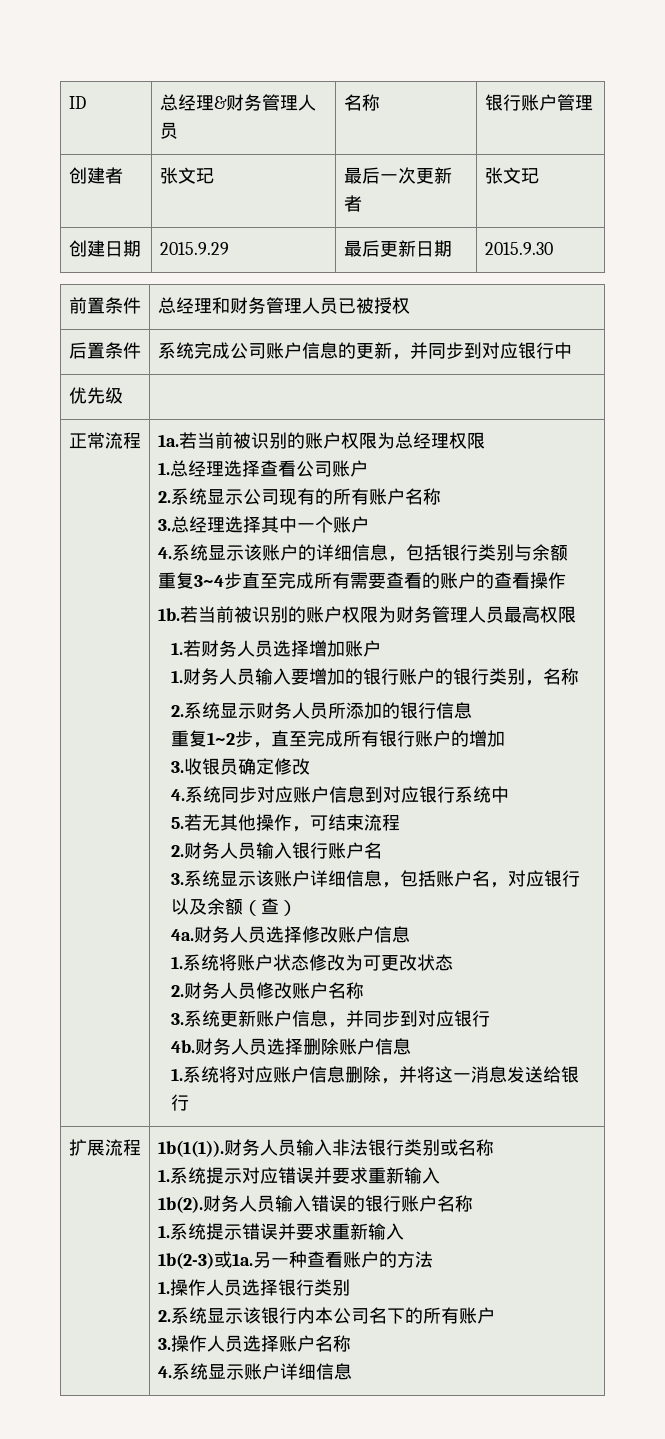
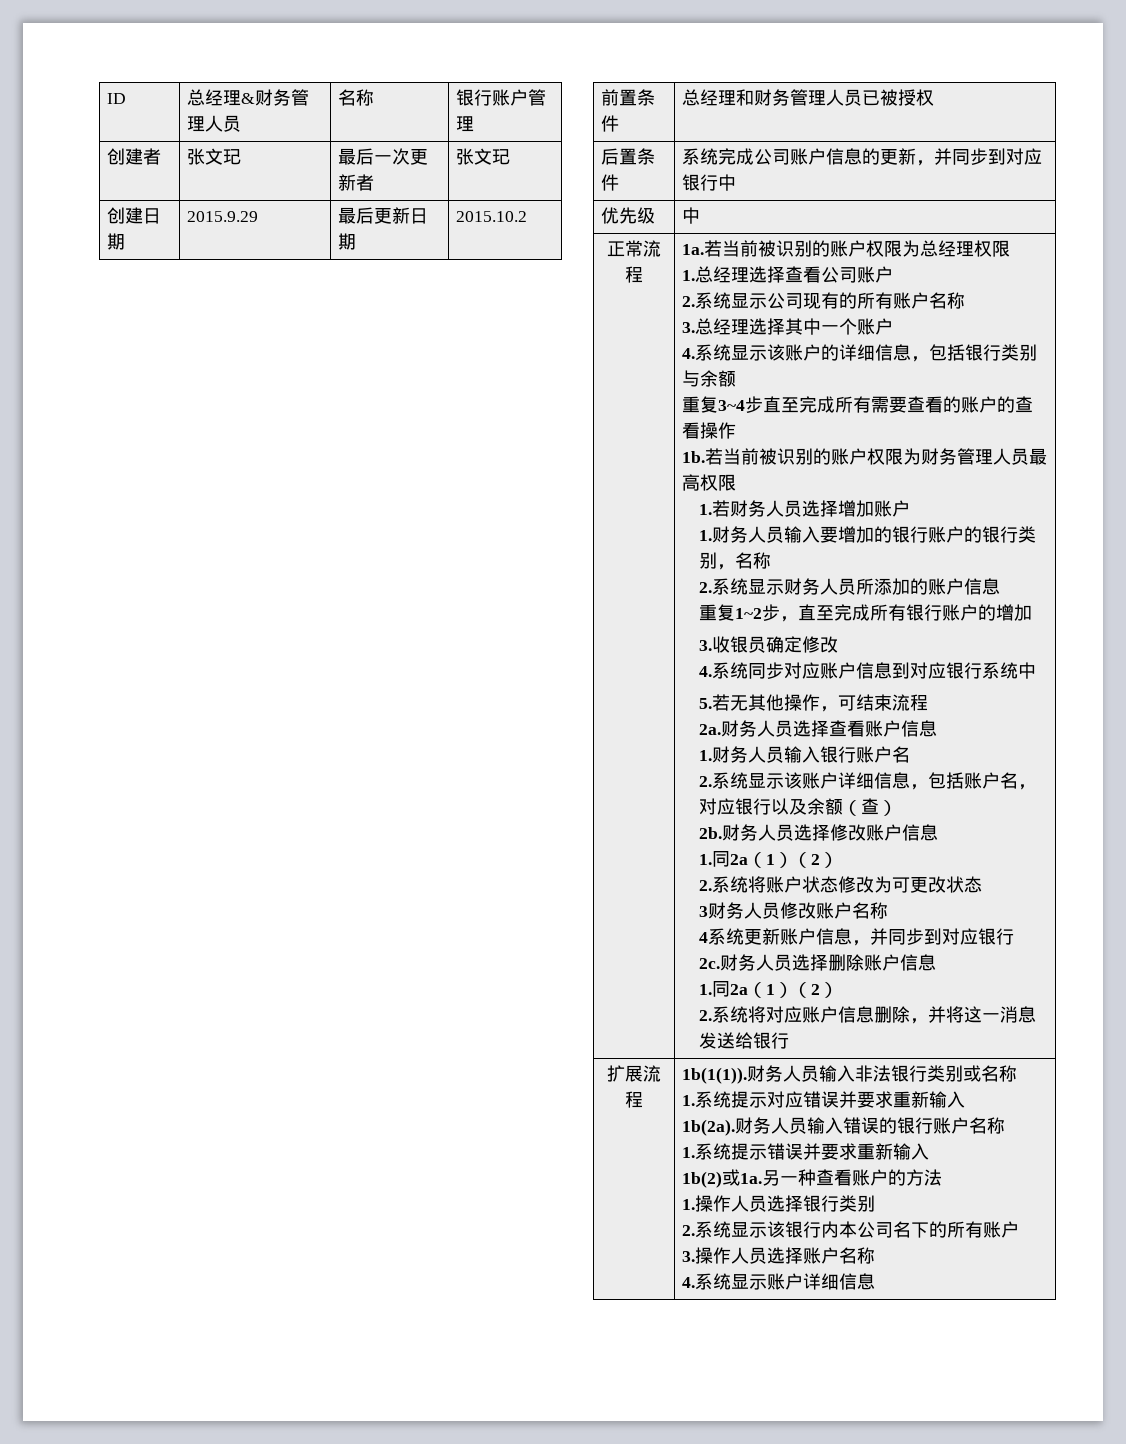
- 创建日期 | 2015.9.29 | 最后更新日期 | 2015.9.30
+ 创建日期 | 2015.9.29 | 最后更新日期 | 2015.10.2
- 优先级 |
+ 优先级 | 中
- 2.系统显示财务人员所添加的银行信息
+ 2.系统显示财务人员所添加的账户信息
- 2.财务人员输入银行账户名
+ 2a.财务人员选择查看账户信息
+ 1.财务人员输入银行账户名
- 3.系统显示该账户详细信息，包括账户名，对应银行以及余额（查）
+ 2.系统显示该账户详细信息，包括账户名，对应银行以及余额（查）
- 4a.
+ 2b.
  财务人员选择修改账户信息
- 1.系统将账户状态修改为可更改状态
+ 1.同2a（1）（2）
+ 2.系统将账户状态修改为可更改状态
- 2.财务人员修改账户名称
+ 3财务人员修改账户名称
- 3.系统更新账户信息，并同步到对应银行
+ 4系统更新账户信息，并同步到对应银行
- 4b.
+ 2c.
  财务人员选择删除账户信息
- 1.系统将对应账户信息删除，并将这一消息发送给银行
+ 1.同2a（1）（2）
+ 2.系统将对应账户信息删除，并将这一消息发送给银行
- 1b(2).
+ 1b(2a).
- 1b(2-3)或1a.
+ 1b(2)或1a.

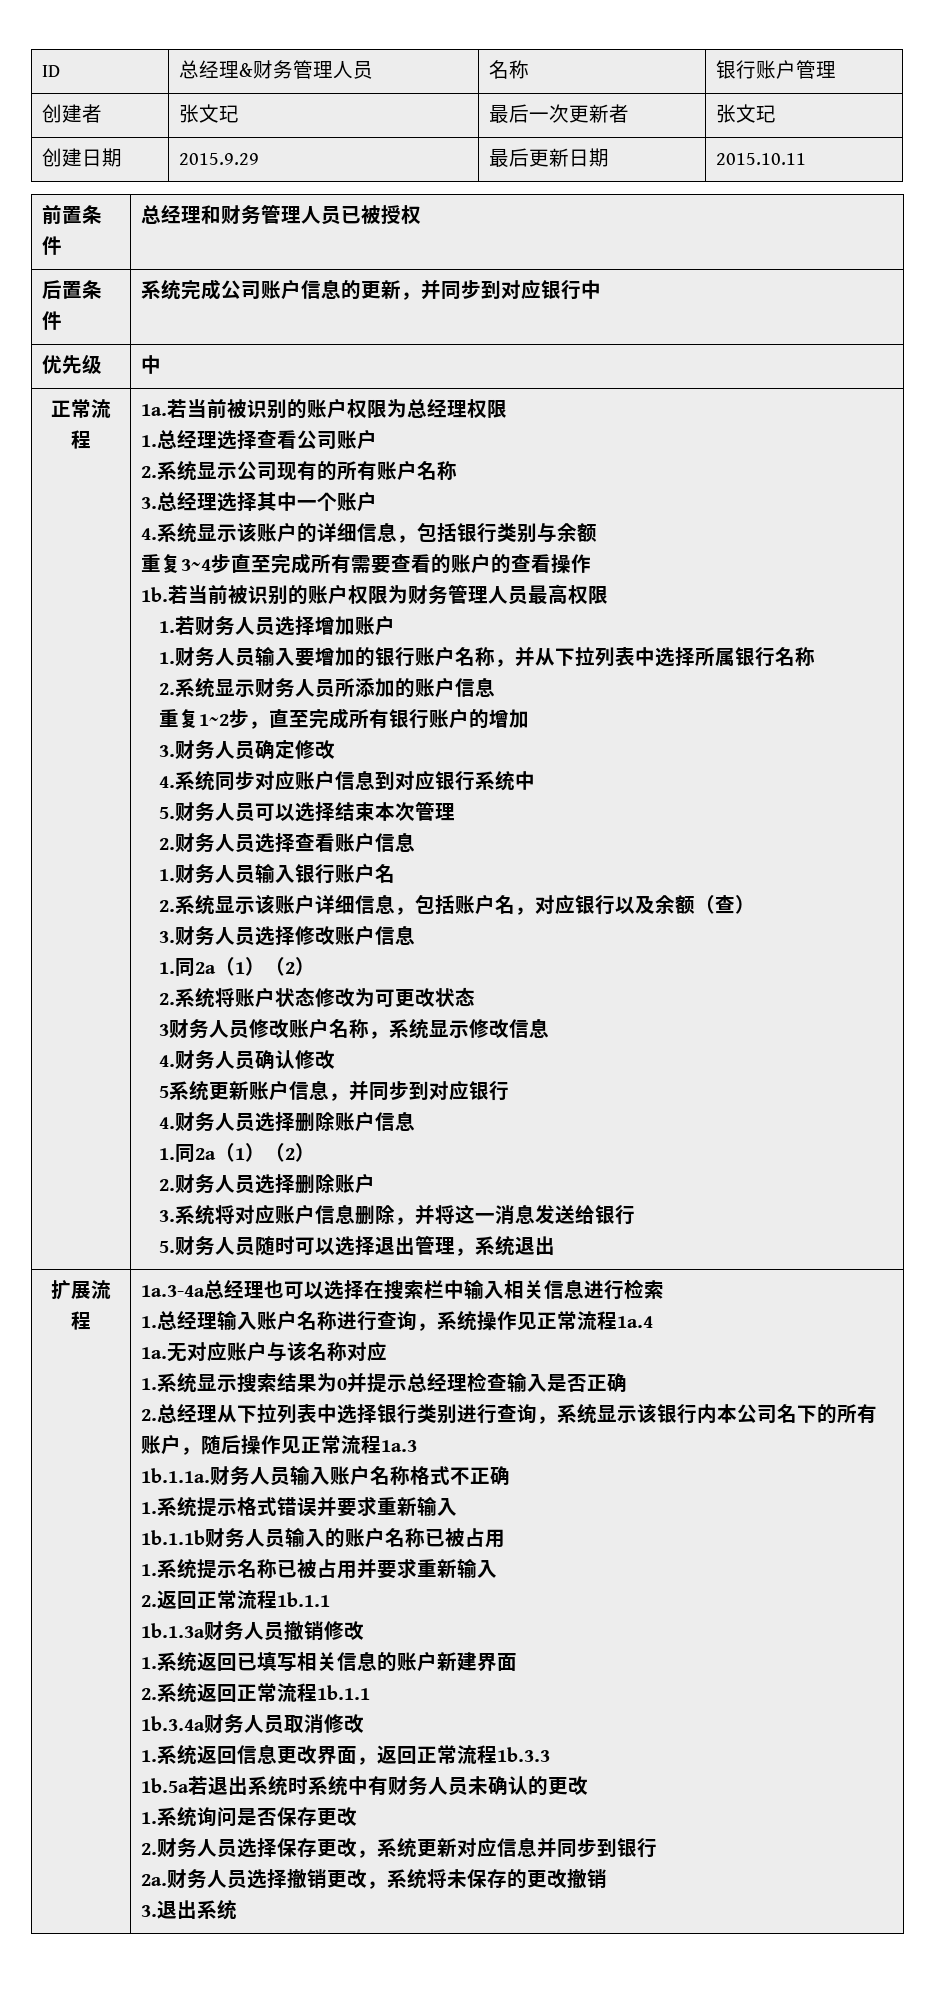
- 创建日期 | 2015.9.29 | 最后更新日期 | 2015.10.2
+ 创建日期 | 2015.9.29 | 最后更新日期 | 2015.10.11
- 1.财务人员输入要增加的银行账户的银行类别，名称
+ 1.财务人员输入要增加的银行账户名称，并从下拉列表中选择所属银行名称
- 3.收银员确定修改
+ 3.财务人员确定修改
- 5.若无其他操作，可结束流程
- 2a.财务人员选择查看账户信息
+ 5.财务人员可以选择结束本次管理
+ 2.财务人员选择查看账户信息
- 2b.财务人员选择修改账户信息
+ 3.财务人员选择修改账户信息
- 3财务人员修改账户名称
- 4系统更新账户信息，并同步到对应银行
+ 3财务人员修改账户名称，系统显示修改信息
+ 4.财务人员确认修改
+ 5系统更新账户信息，并同步到对应银行
- 2c.财务人员选择删除账户信息
+ 4.财务人员选择删除账户信息
- 2.系统将对应账户信息删除，并将这一消息发送给银行
+ 2.财务人员选择删除账户
+ 3.系统将对应账户信息删除，并将这一消息发送给银行
- 扩展流程 | 1b(1(1)).财务人员输入非法银行类别或名称
- 1.系统提示对应错误并要求重新输入
- 1b(2a).财务人员输入错误的银行账户名称
- 1.系统提示错误并要求重新输入
- 1b(2)或1a.另一种查看账户的方法
- 1.操作人员选择银行类别
- 2.系统显示该银行内本公司名下的所有账户
- 3.操作人员选择账户名称
- 4.系统显示账户详细信息
+ 5.财务人员随时可以选择退出管理，系统退出
+ 扩展流程 | 1a.3-4a总经理也可以选择在搜索栏中输入相关信息进行检索
+ 1.总经理输入账户名称进行查询，系统操作见正常流程1a.4
+ 1a.无对应账户与该名称对应
+ 1.系统显示搜索结果为0并提示总经理检查输入是否正确
+ 2.总经理从下拉列表中选择银行类别进行查询，系统显示该银行内本公司名下的所有账户，随后操作见正常流程1a.3
+ 1b.1.1a.财务人员输入账户名称格式不正确
+ 1.系统提示格式错误并要求重新输入
+ 1b.1.1b财务人员输入的账户名称已被占用
+ 1.系统提示名称已被占用并要求重新输入
+ 2.返回正常流程1b.1.1
+ 1b.1.3a财务人员撤销修改
+ 1.系统返回已填写相关信息的账户新建界面
+ 2.系统返回正常流程1b.1.1
+ 1b.3.4a财务人员取消修改
+ 1.系统返回信息更改界面，返回正常流程1b.3.3
+ 1b.5a若退出系统时系统中有财务人员未确认的更改
+ 1.系统询问是否保存更改
+ 2.财务人员选择保存更改，系统更新对应信息并同步到银行
+ 2a.财务人员选择撤销更改，系统将未保存的更改撤销
+ 3.退出系统

